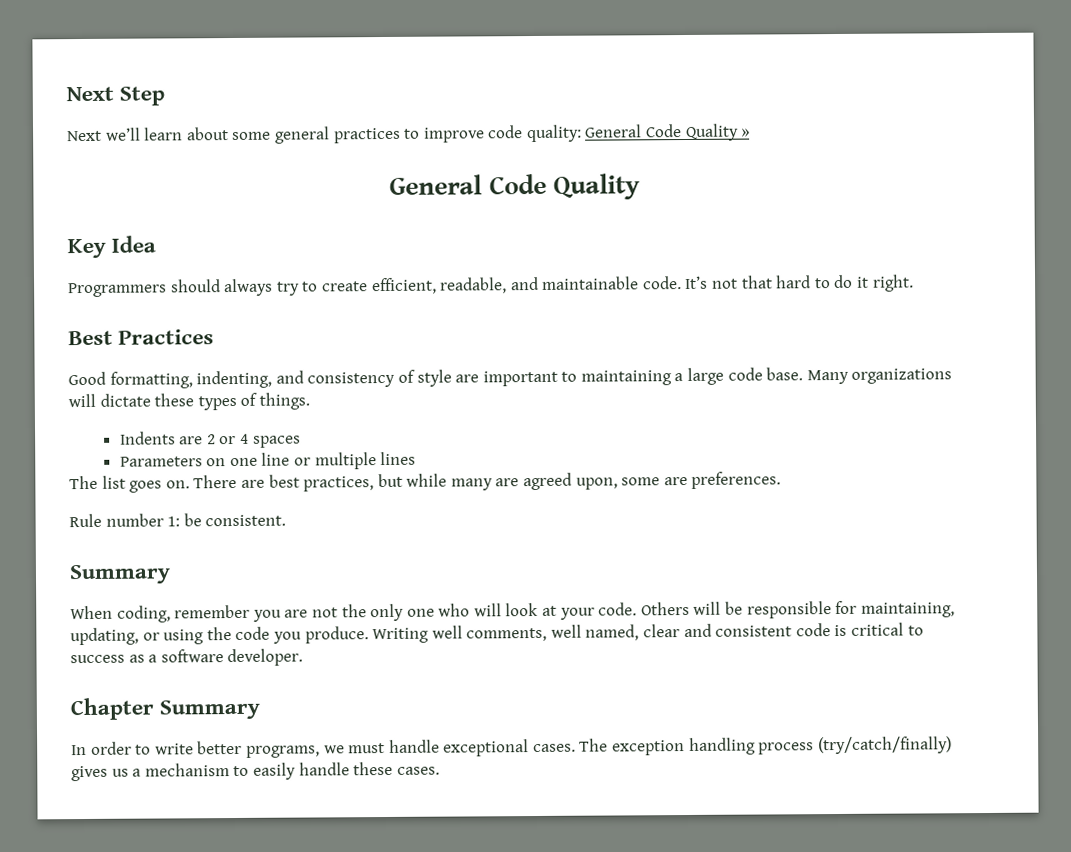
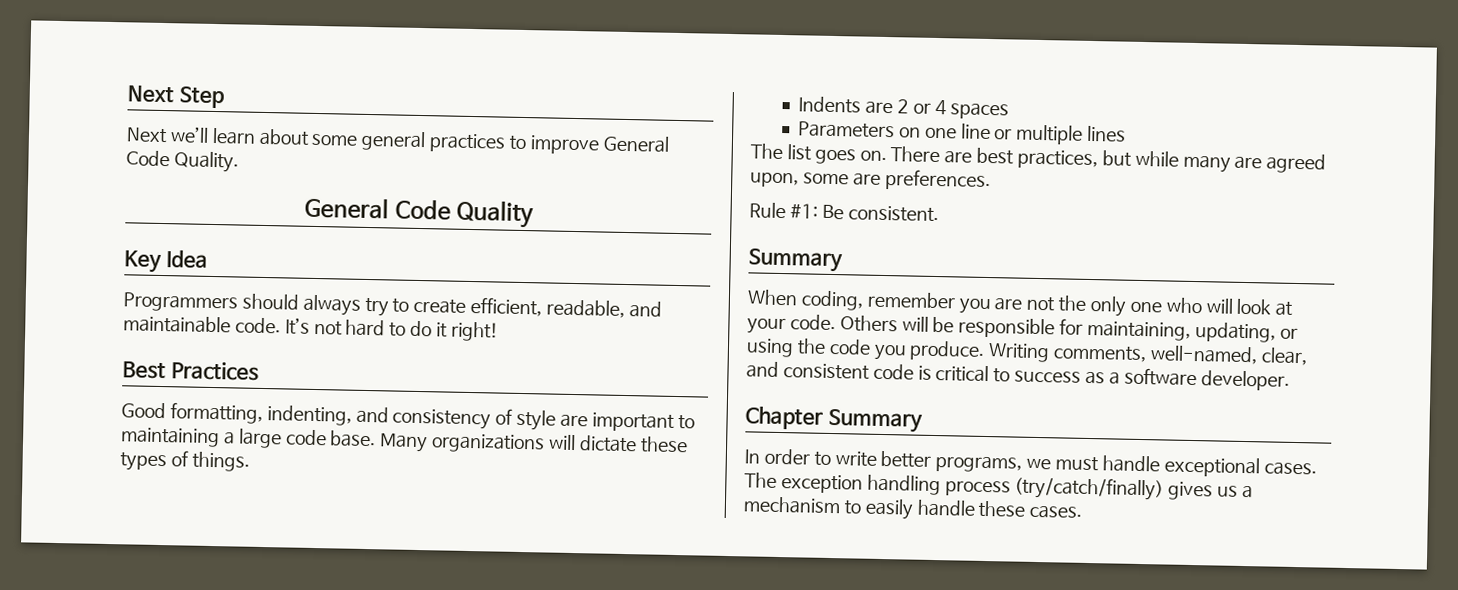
- Next we’ll learn about some general practices to improve code quality: General Code Quality »
+ Next we’ll learn about some general practices to improve General Code Quality.
- It’s not that hard to do it right.
+ It’s not hard to do it right!
- Rule number 1: be consistent.
+ Rule #1: Be consistent.
- Writing well comments, well named, clear and consistent code is critical to success as a software developer.
+ Writing comments, well-named, clear, and consistent code is critical to success as a software developer.

